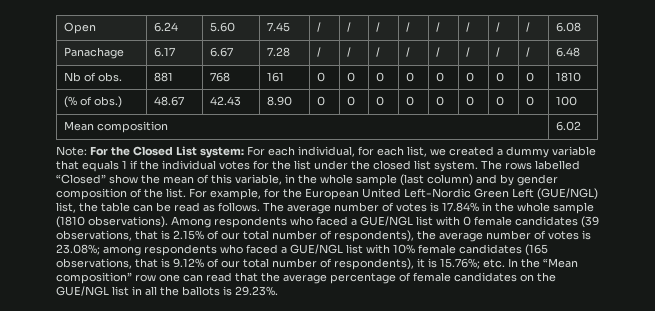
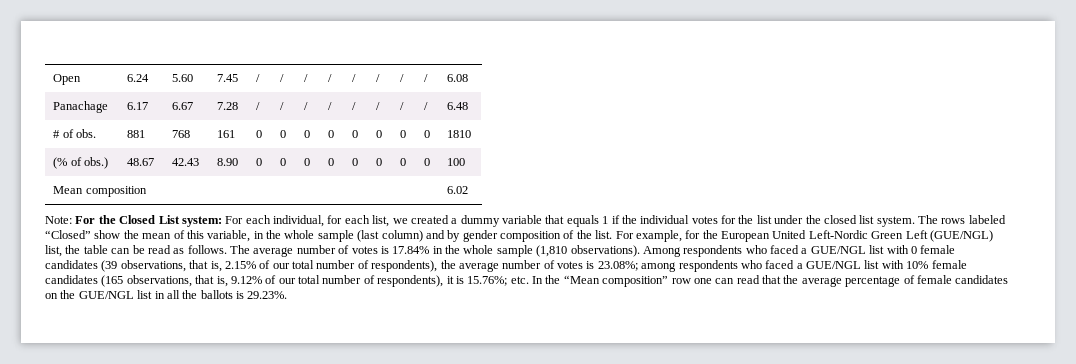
- Nb of obs. | 881 | 768 | 161 | 0 | 0 | 0 | 0 | 0 | 0 | 0 | 0 | 1810
+ # of obs. | 881 | 768 | 161 | 0 | 0 | 0 | 0 | 0 | 0 | 0 | 0 | 1810
- The rows labelled “Closed” show the mean of this variable, in the whole sample (last column) and by gender composition of the list.
+ The rows labeled “Closed” show the mean of this variable, in the whole sample (last column) and by gender composition of the list.
- The average number of votes is 17.84% in the whole sample (1810 observations).
+ The average number of votes is 17.84% in the whole sample (1,810 observations).
- Among respondents who faced a GUE/NGL list with 0 female candidates (39 observations, that is 2.15% of our total number of respondents), the average number of votes is 23.08%;
+ Among respondents who faced a GUE/NGL list with 0 female candidates (39 observations, that is, 2.15% of our total number of respondents), the average number of votes is 23.08%;
- among respondents who faced a GUE/NGL list with 10% female candidates (165 observations, that is 9.12% of our total number of respondents), it is 15.76%;
+ among respondents who faced a GUE/NGL list with 10% female candidates (165 observations, that is, 9.12% of our total number of respondents), it is 15.76%;

